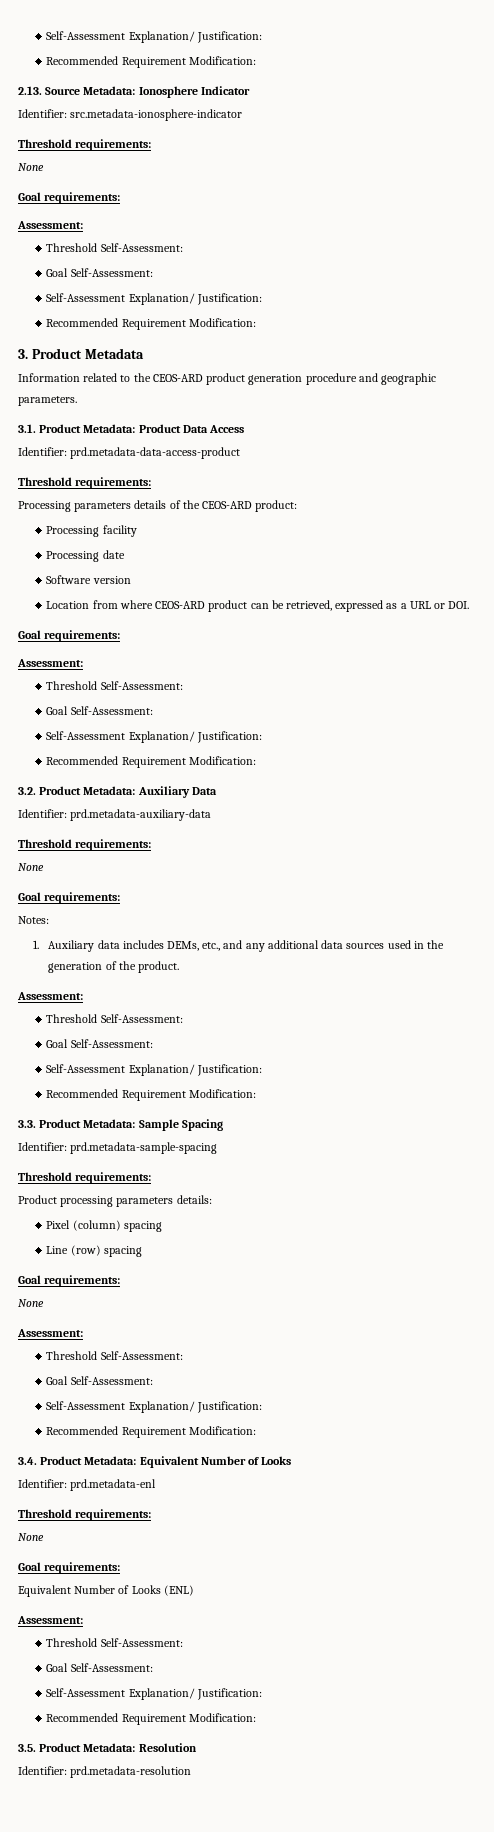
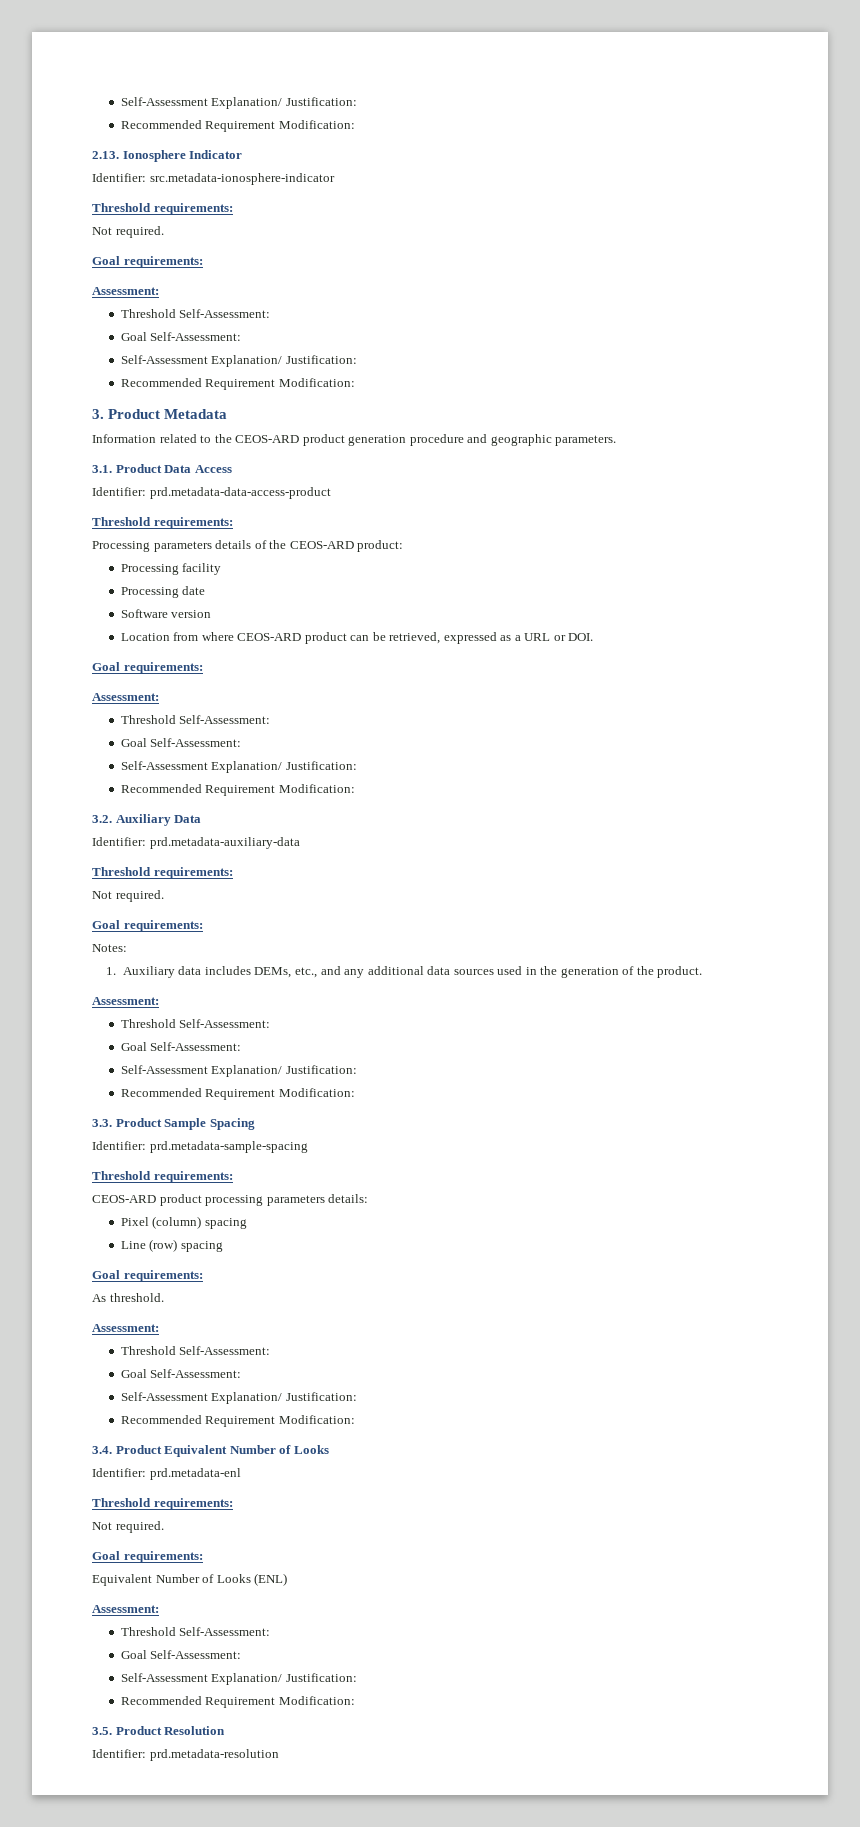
- 2.13. Source Metadata: Ionosphere Indicator
+ 2.13. Ionosphere Indicator
  Identifier: src.metadata-ionosphere-indicator
  Threshold requirements:
- None
+ Not required.
- 3.1. Product Metadata: Product Data Access
+ 3.1. Product Data Access
- 3.2. Product Metadata: Auxiliary Data
+ 3.2. Auxiliary Data
  Identifier: prd.metadata-auxiliary-data
  Threshold requirements:
- None
+ Not required.
- 3.3. Product Metadata: Sample Spacing
+ 3.3. Product Sample Spacing
- Product processing parameters details:
+ CEOS-ARD product processing parameters details:
  Line (row) spacing
  Goal requirements:
- None
+ As threshold.
- 3.4. Product Metadata: Equivalent Number of Looks
+ 3.4. Product Equivalent Number of Looks
  Identifier: prd.metadata-enl
  Threshold requirements:
- None
+ Not required.
- 3.5. Product Metadata: Resolution
+ 3.5. Product Resolution

